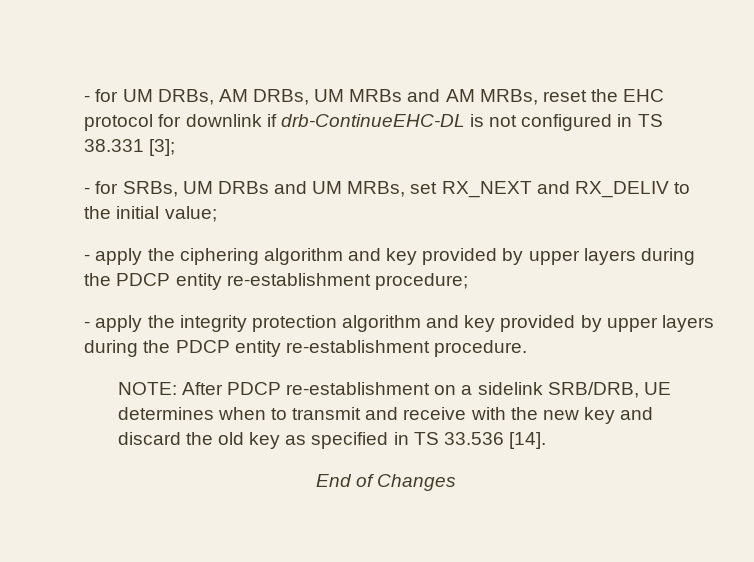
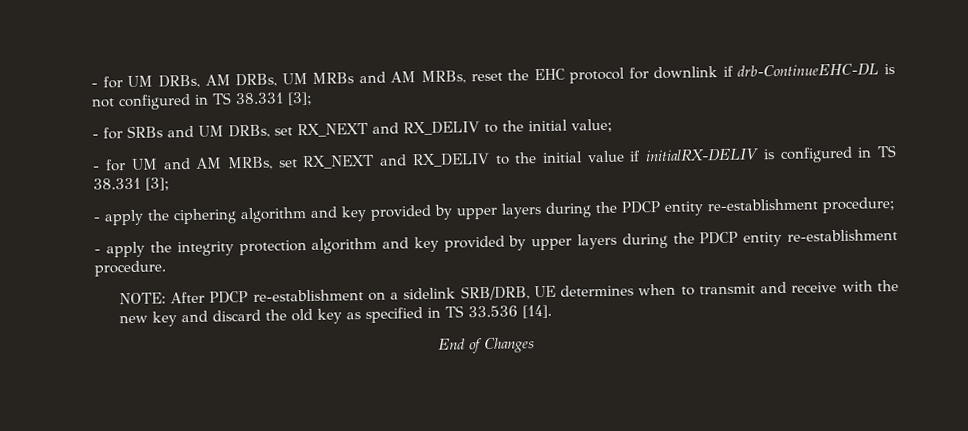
- - for SRBs, UM DRBs and UM MRBs, set RX_NEXT and RX_DELIV to the initial value;
+ - for SRBs and UM DRBs, set RX_NEXT and RX_DELIV to the initial value;
+ - for UM and AM MRBs, set RX_NEXT and RX_DELIV to the initial value if initialRX-DELIV is configured in TS 38.331 [3];

